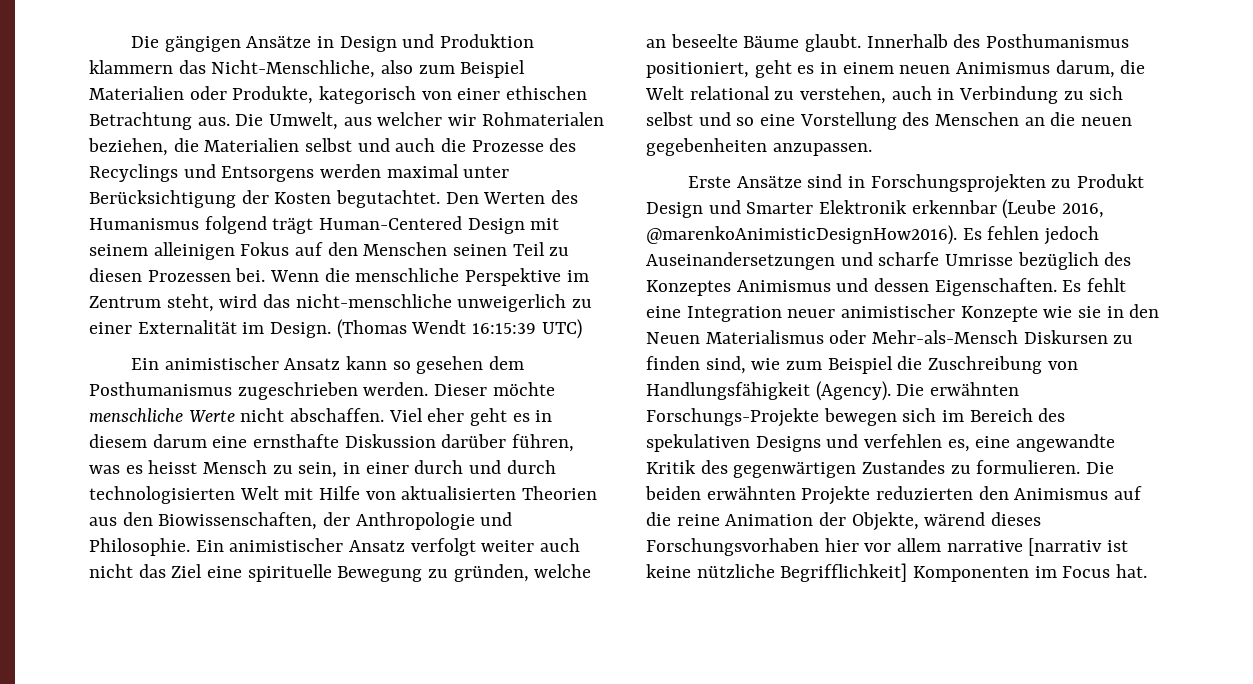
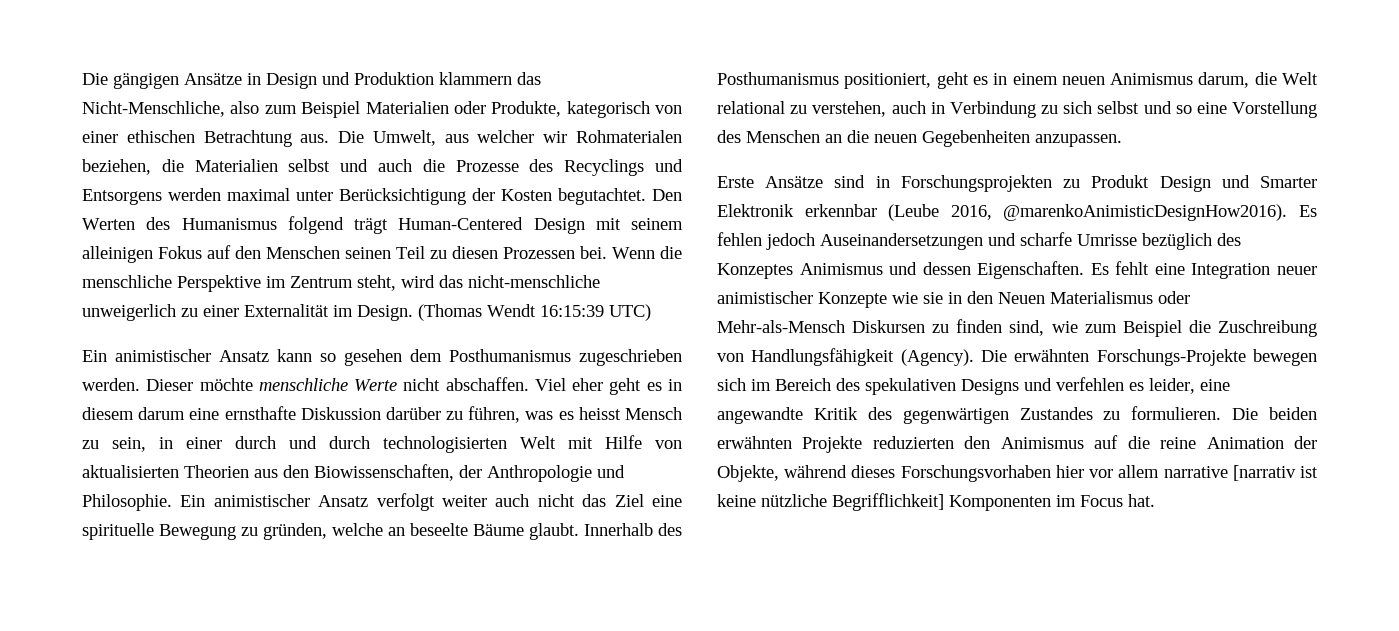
- Viel eher geht es in diesem darum eine ernsthafte Diskussion darüber führen, was es heisst Mensch zu sein, in einer durch und durch technologisierten Welt mit Hilfe von aktualisierten Theorien aus den Biowissenschaften, der Anthropologie und Philosophie.
+ Viel eher geht es in diesem darum eine ernsthafte Diskussion darüber zu führen, was es heisst Mensch zu sein, in einer durch und durch technologisierten Welt mit Hilfe von aktualisierten Theorien aus den Biowissenschaften, der Anthropologie und Philosophie.
- Innerhalb des Posthumanismus positioniert, geht es in einem neuen Animismus darum, die Welt relational zu verstehen, auch in Verbindung zu sich selbst und so eine Vorstellung des Menschen an die neuen gegebenheiten anzupassen.
+ Innerhalb des Posthumanismus positioniert, geht es in einem neuen Animismus darum, die Welt relational zu verstehen, auch in Verbindung zu sich selbst und so eine Vorstellung des Menschen an die neuen Gegebenheiten anzupassen.
- Die erwähnten Forschungs-Projekte bewegen sich im Bereich des spekulativen Designs und verfehlen es, eine angewandte Kritik des gegenwärtigen Zustandes zu formulieren.
+ Die erwähnten Forschungs-Projekte bewegen sich im Bereich des spekulativen Designs und verfehlen es leider, eine angewandte Kritik des gegenwärtigen Zustandes zu formulieren.
- Die beiden erwähnten Projekte reduzierten den Animismus auf die reine Animation der Objekte, wärend dieses Forschungsvorhaben hier vor allem narrative [narrativ ist keine nützliche Begrifflichkeit] Komponenten im Focus hat.
+ Die beiden erwähnten Projekte reduzierten den Animismus auf die reine Animation der Objekte, während dieses Forschungsvorhaben hier vor allem narrative [narrativ ist keine nützliche Begrifflichkeit] Komponenten im Focus hat.

